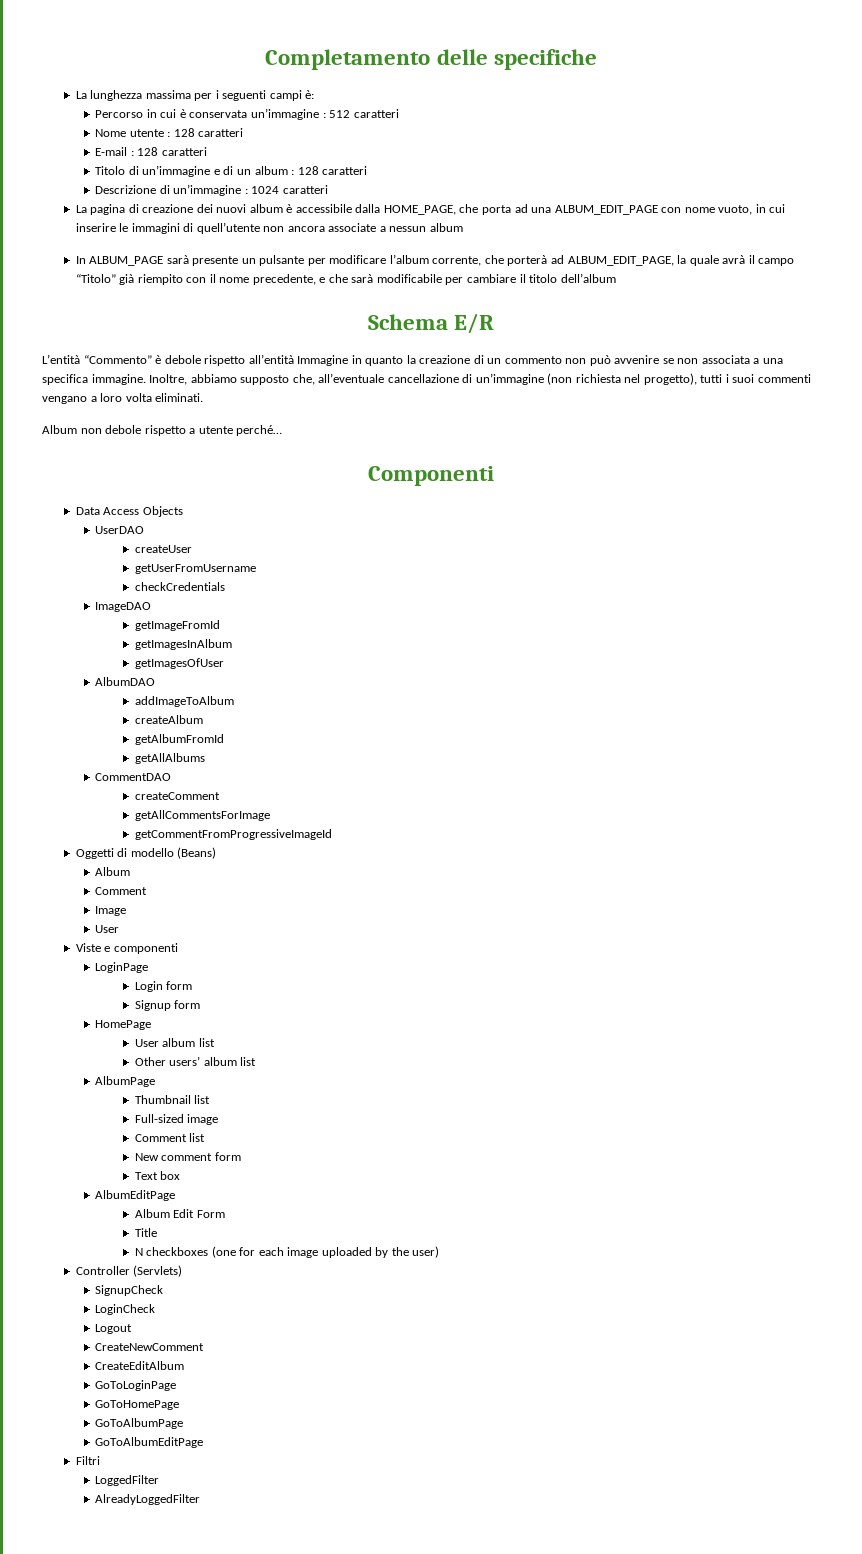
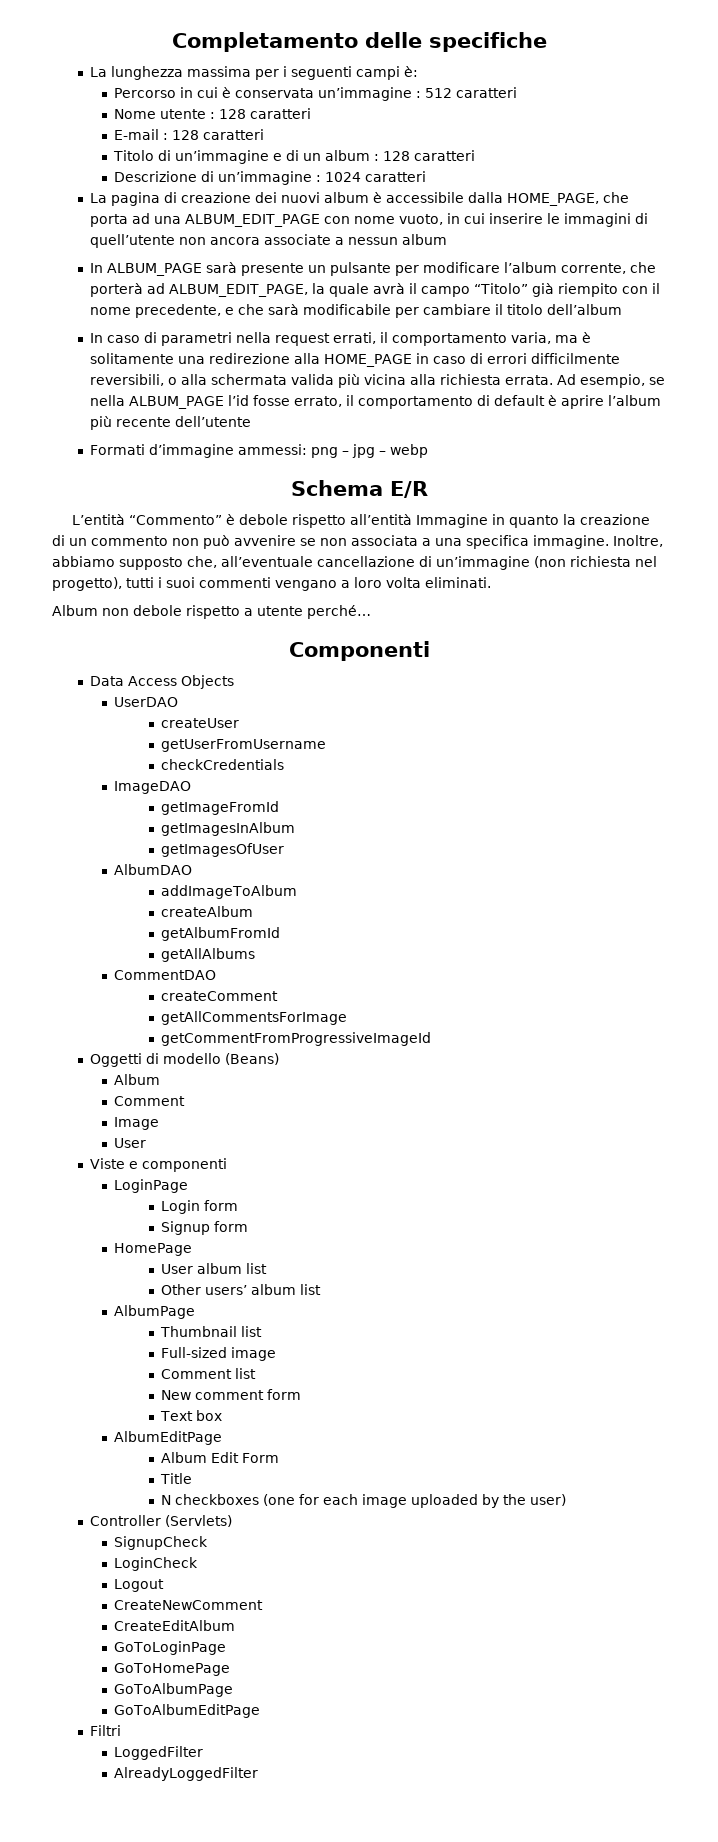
+ In caso di parametri nella request errati, il comportamento varia, ma è solitamente una redirezione alla HOME_PAGE in caso di errori difficilmente reversibili, o alla schermata valida più vicina alla richiesta errata. Ad esempio, se nella ALBUM_PAGE l’id fosse errato, il comportamento di default è aprire l’album più recente dell’utente
+ Formati d’immagine ammessi: png – jpg – webp

